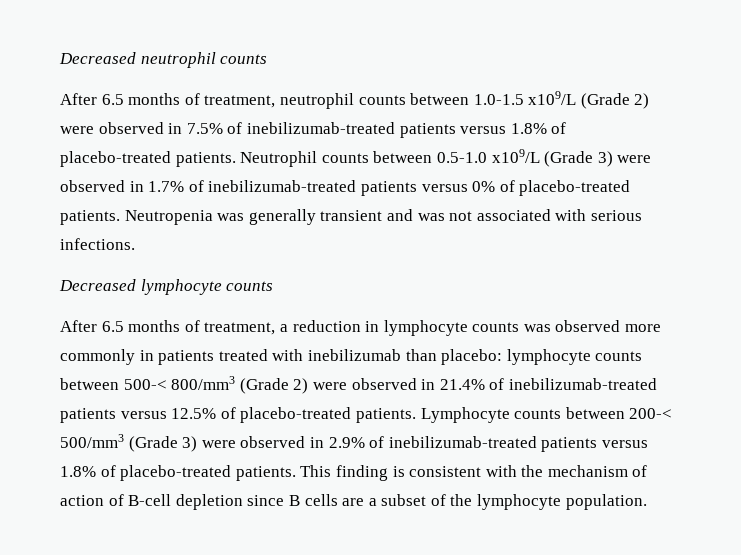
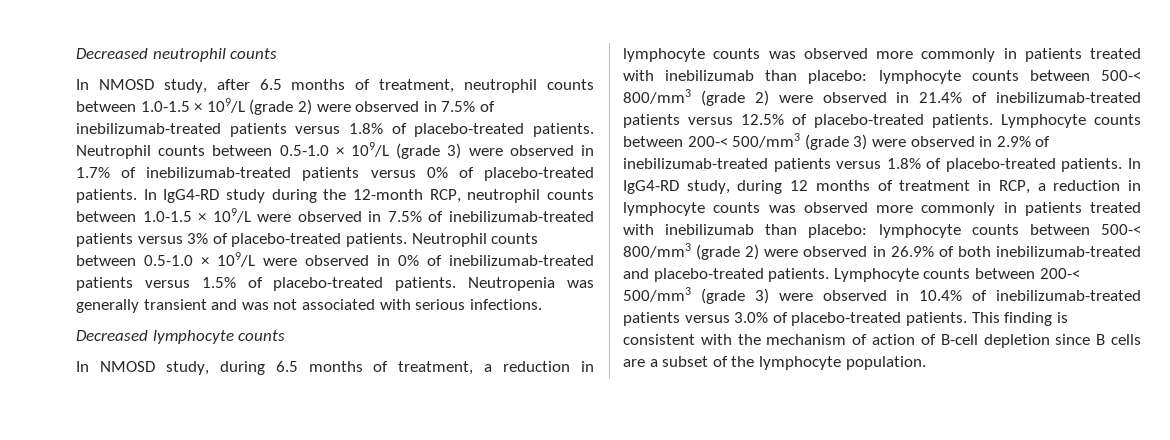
- After 6.5 months of treatment, neutrophil counts between 1.0-1.5 x109/L (Grade 2) were observed in 7.5% of inebilizumab-treated patients versus 1.8% of placebo-treated patients.
+ In NMOSD study, after 6.5 months of treatment, neutrophil counts between 1.0-1.5 × 109/L (grade 2) were observed in 7.5% of inebilizumab-treated patients versus 1.8% of placebo-treated patients.
- Neutrophil counts between 0.5-1.0 x109/L (Grade 3) were observed in 1.7% of inebilizumab-treated patients versus 0% of placebo-treated patients.
+ Neutrophil counts between 0.5-1.0 × 109/L (grade 3) were observed in 1.7% of inebilizumab-treated patients versus 0% of placebo-treated patients.
+ In IgG4-RD study during the 12-month RCP, neutrophil counts between 1.0-1.5 × 109/L were observed in 7.5% of inebilizumab-treated patients versus 3% of placebo-treated patients. Neutrophil counts between 0.5-1.0 × 109/L were observed in 0% of inebilizumab-treated patients versus 1.5% of placebo-treated patients.
- After 6.5 months of treatment, a reduction in lymphocyte counts was observed more commonly in patients treated with inebilizumab than placebo: lymphocyte counts between 500-< 800/mm3 (Grade 2) were observed in 21.4% of inebilizumab-treated patients versus 12.5% of placebo-treated patients.
+ In NMOSD study, during 6.5 months of treatment, a reduction in lymphocyte counts was observed more commonly in patients treated with inebilizumab than placebo: lymphocyte counts between 500-< 800/mm3 (grade 2) were observed in 21.4% of inebilizumab-treated patients versus 12.5% of placebo-treated patients.
- Lymphocyte counts between 200-< 500/mm3 (Grade 3) were observed in 2.9% of inebilizumab-treated patients versus 1.8% of placebo-treated patients.
+ Lymphocyte counts between 200-< 500/mm3 (grade 3) were observed in 2.9% of inebilizumab-treated patients versus 1.8% of placebo-treated patients.
+ In IgG4-RD study, during 12 months of treatment in RCP, a reduction in lymphocyte counts was observed more commonly in patients treated with inebilizumab than placebo: lymphocyte counts between 500-< 800/mm3 (grade 2) were observed in 26.9% of both inebilizumab-treated and placebo-treated patients. Lymphocyte counts between 200-< 500/mm3 (grade 3) were observed in 10.4% of inebilizumab-treated patients versus 3.0% of placebo-treated patients.

